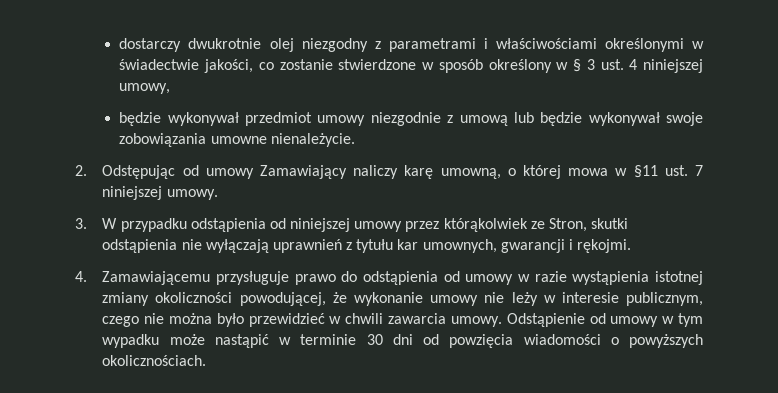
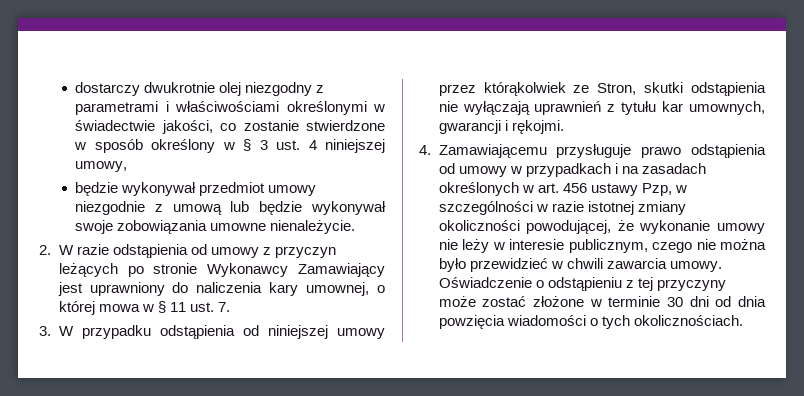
- 2. Odstępując od umowy Zamawiający naliczy karę umowną, o której mowa w §11 ust. 7 niniejszej umowy.
+ 2. W razie odstąpienia od umowy z przyczyn leżących po stronie Wykonawcy Zamawiający jest uprawniony do naliczenia kary umownej, o której mowa w § 11 ust. 7.
- 4. Zamawiającemu przysługuje prawo do odstąpienia od umowy w razie wystąpienia istotnej zmiany okoliczności powodującej, że wykonanie umowy nie leży w interesie publicznym, czego nie można było przewidzieć w chwili zawarcia umowy.
+ 4. Zamawiającemu przysługuje prawo odstąpienia od umowy w przypadkach i na zasadach określonych w art. 456 ustawy Pzp, w szczególności w razie istotnej zmiany okoliczności powodującej, że wykonanie umowy nie leży w interesie publicznym, czego nie można było przewidzieć w chwili zawarcia umowy.
- Odstąpienie od umowy w tym wypadku może nastąpić w terminie 30 dni od powzięcia wiadomości o powyższych okolicznościach.
+ Oświadczenie o odstąpieniu z tej przyczyny może zostać złożone w terminie 30 dni od dnia powzięcia wiadomości o tych okolicznościach.

